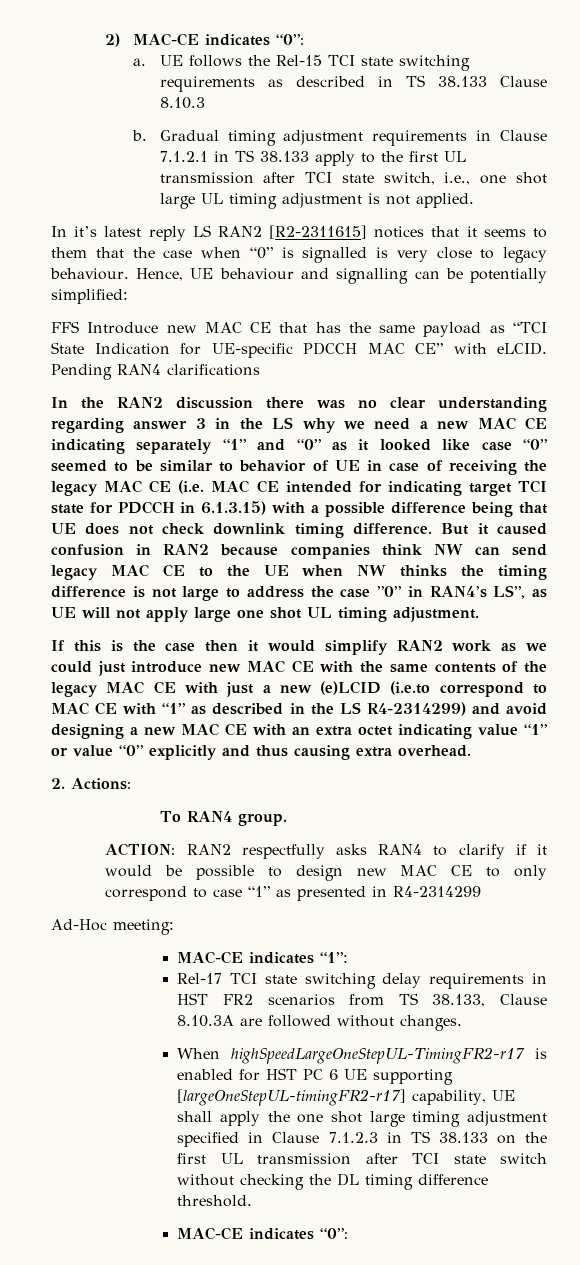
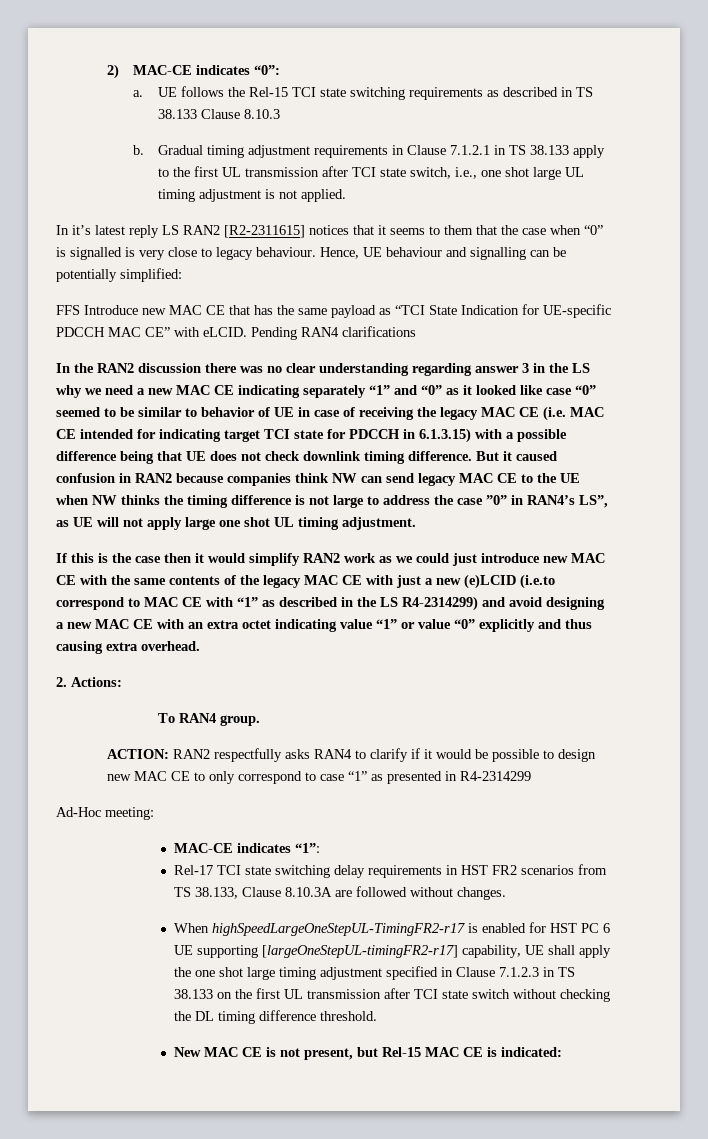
  When highSpeedLargeOneStepUL-TimingFR2-r17 is enabled for HST PC 6 UE supporting [largeOneStepUL-timingFR2-r17] capability, UE shall apply the one shot large timing adjustment specified in Clause 7.1.2.3 in TS 38.133 on the first UL transmission after TCI state switch without checking the DL timing difference threshold.
- MAC-CE indicates “0”:
+ New MAC CE is not present, but Rel-15 MAC CE is indicated:

